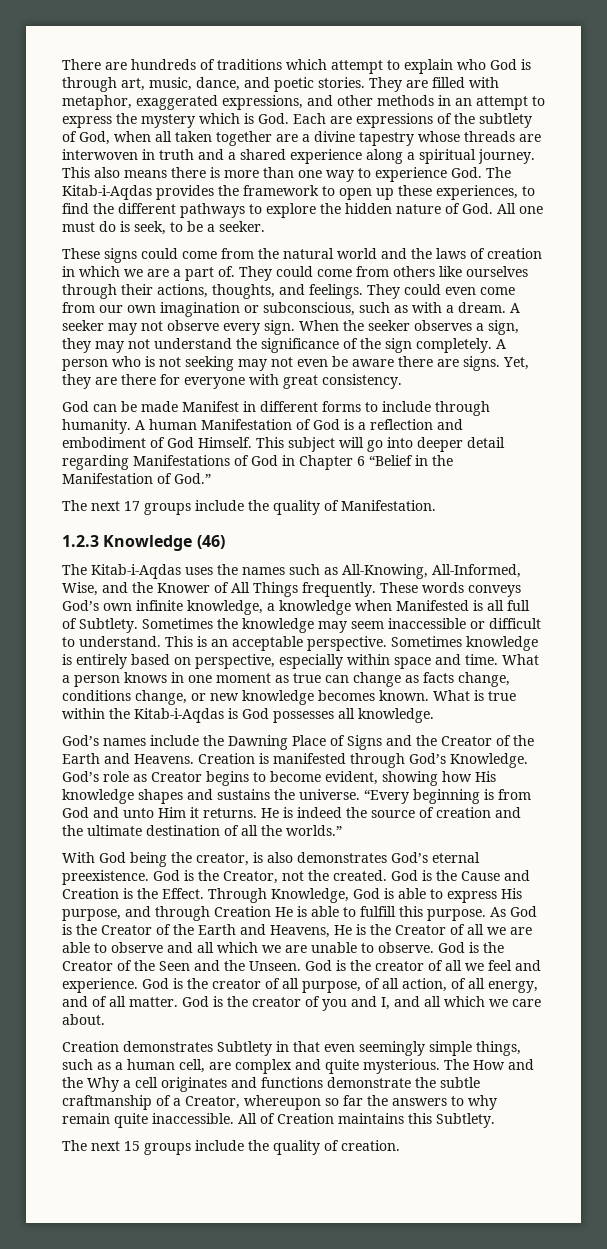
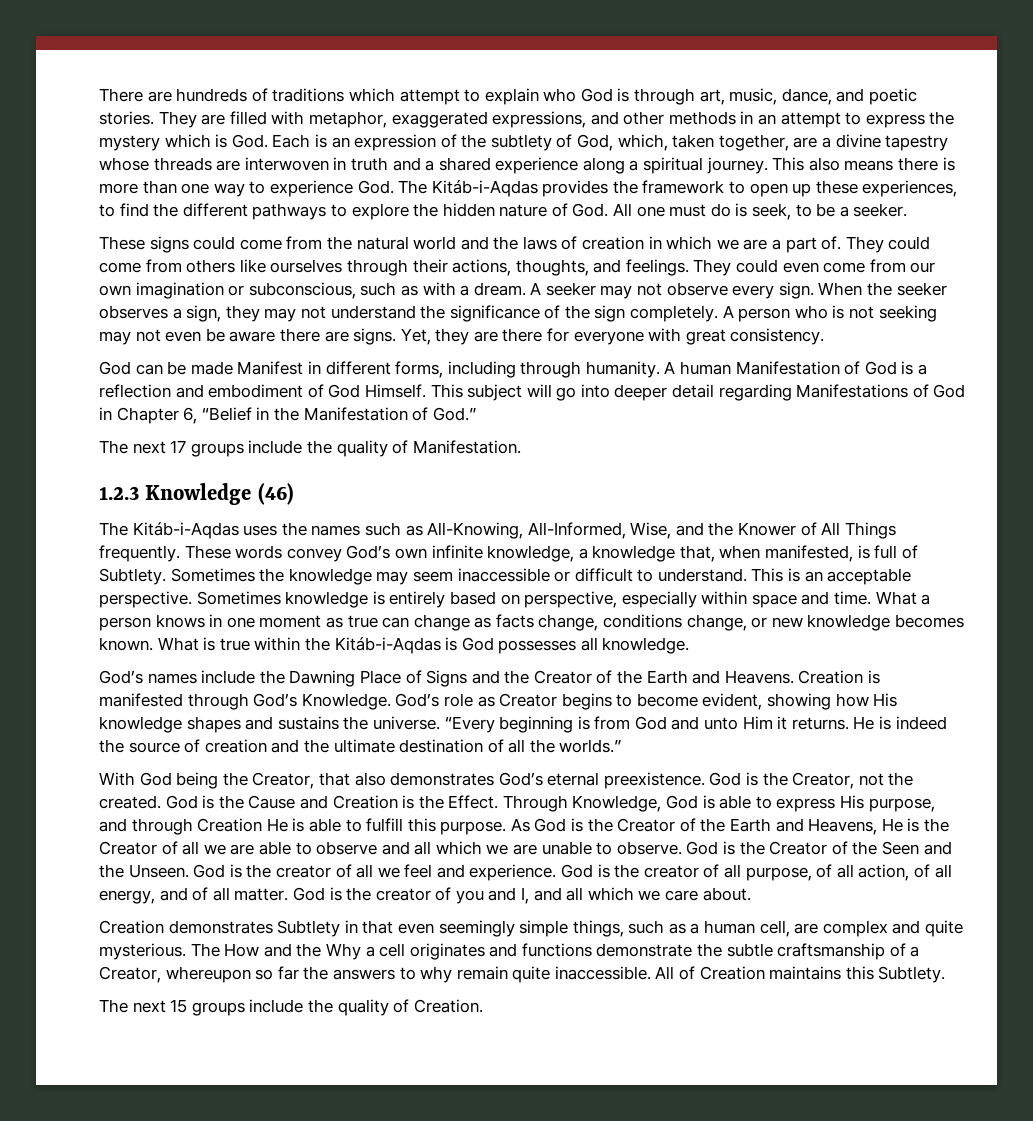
- They are filled with metaphor, exaggerated expressions, and other methods in an attempt to express the mystery which is God. Each are expressions of the subtlety of God, when all taken together are a divine tapestry whose threads are interwoven in truth and a shared experience along a spiritual journey.
+ They are filled with metaphor, exaggerated expressions, and other methods in an attempt to express the mystery which is God. Each is an expression of the subtlety of God, which, taken together, are a divine tapestry whose threads are interwoven in truth and a shared experience along a spiritual journey.
- This also means there is more than one way to experience God. The Kitab-i-Aqdas provides the framework to open up these experiences, to find the different pathways to explore the hidden nature of God. All one must do is seek, to be a seeker.
+ This also means there is more than one way to experience God. The Kitáb-i-Aqdas provides the framework to open up these experiences, to find the different pathways to explore the hidden nature of God. All one must do is seek, to be a seeker.
- God can be made Manifest in different forms to include through humanity.
+ God can be made Manifest in different forms, including through humanity.
- This subject will go into deeper detail regarding Manifestations of God in Chapter 6 “Belief in the Manifestation of God.”
+ This subject will go into deeper detail regarding Manifestations of God in Chapter 6, “Belief in the Manifestation of God.”
- The Kitab-i-Aqdas uses the names such as All-Knowing, All-Informed, Wise, and the Knower of All Things frequently.
+ The Kitáb-i-Aqdas uses the names such as All-Knowing, All-Informed, Wise, and the Knower of All Things frequently.
- These words conveys God’s own infinite knowledge, a knowledge when Manifested is all full of Subtlety.
+ These words convey God’s own infinite knowledge, a knowledge that, when manifested, is full of Subtlety.
- What is true within the Kitab-i-Aqdas is God possesses all knowledge.
+ What is true within the Kitáb-i-Aqdas is God possesses all knowledge.
- With God being the creator, is also demonstrates God’s eternal preexistence.
+ With God being the Creator, that also demonstrates God’s eternal preexistence.
- The How and the Why a cell originates and functions demonstrate the subtle craftmanship of a Creator, whereupon so far the answers to why remain quite inaccessible.
+ The How and the Why a cell originates and functions demonstrate the subtle craftsmanship of a Creator, whereupon so far the answers to why remain quite inaccessible.
- The next 15 groups include the quality of creation.
+ The next 15 groups include the quality of Creation.

